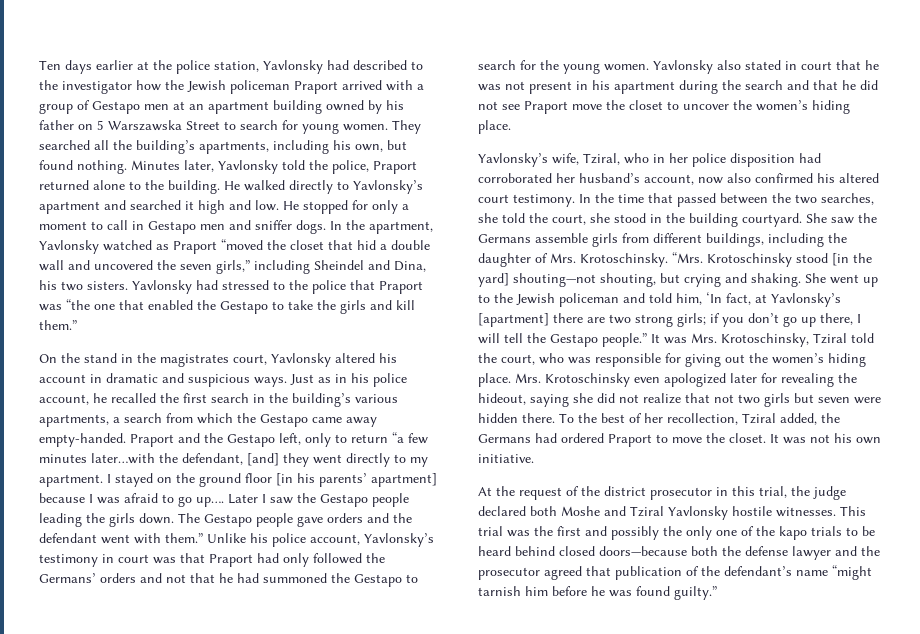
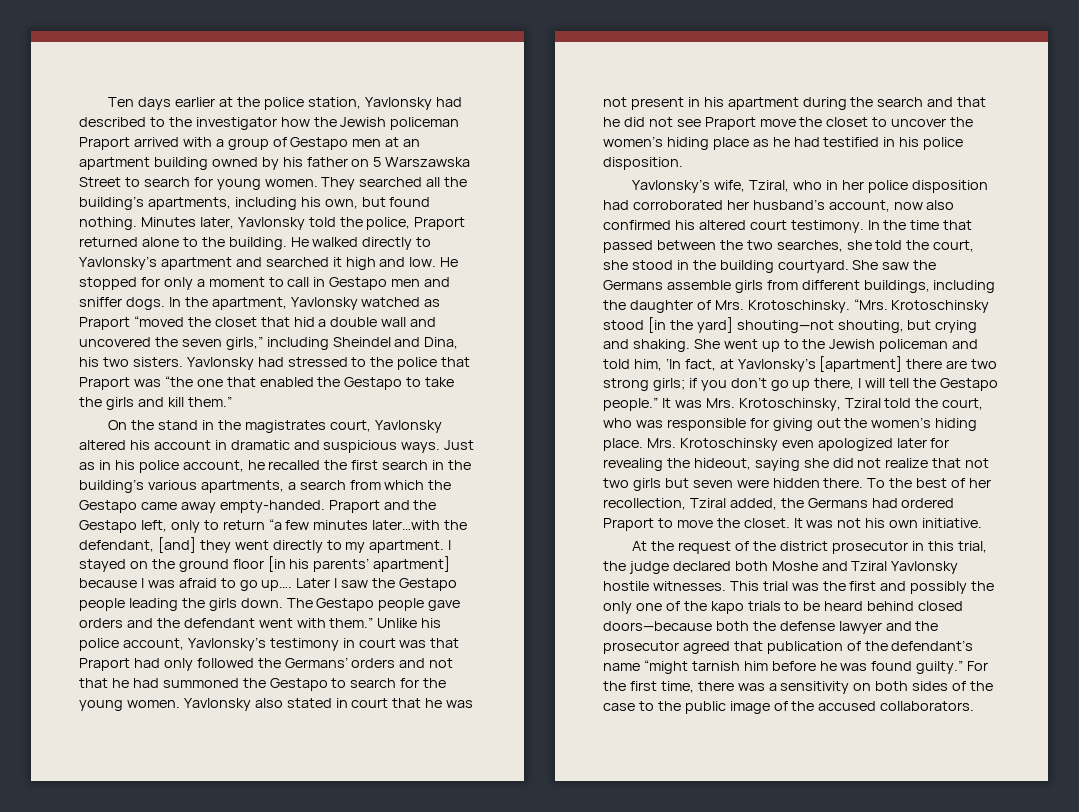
- Yavlonsky also stated in court that he was not present in his apartment during the search and that he did not see Praport move the closet to uncover the women’s hiding place.
+ Yavlonsky also stated in court that he was not present in his apartment during the search and that he did not see Praport move the closet to uncover the women’s hiding place as he had testified in his police disposition.
+ For the first time, there was a sensitivity on both sides of the case to the public image of the accused collaborators.

